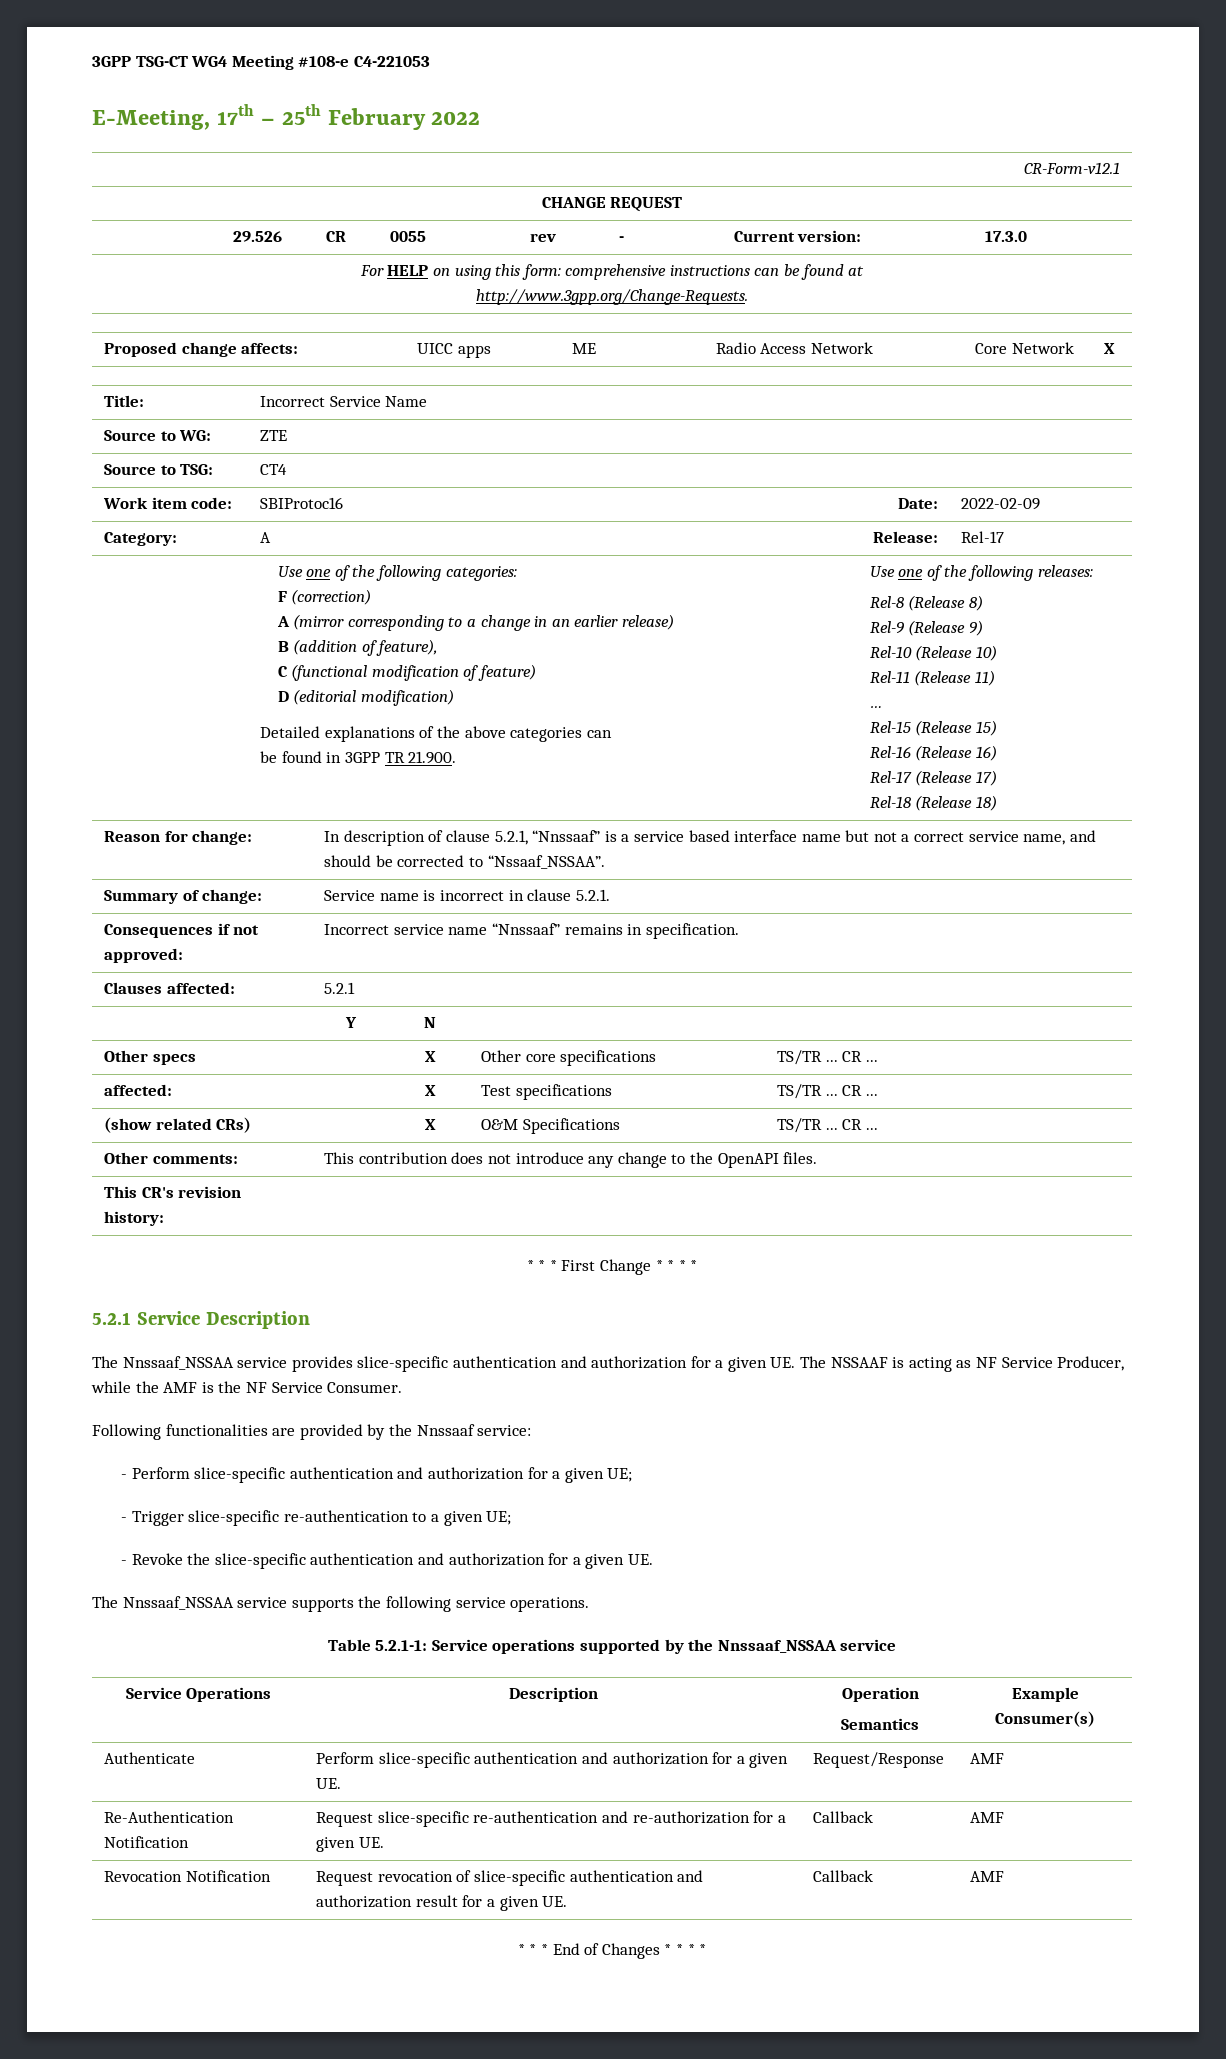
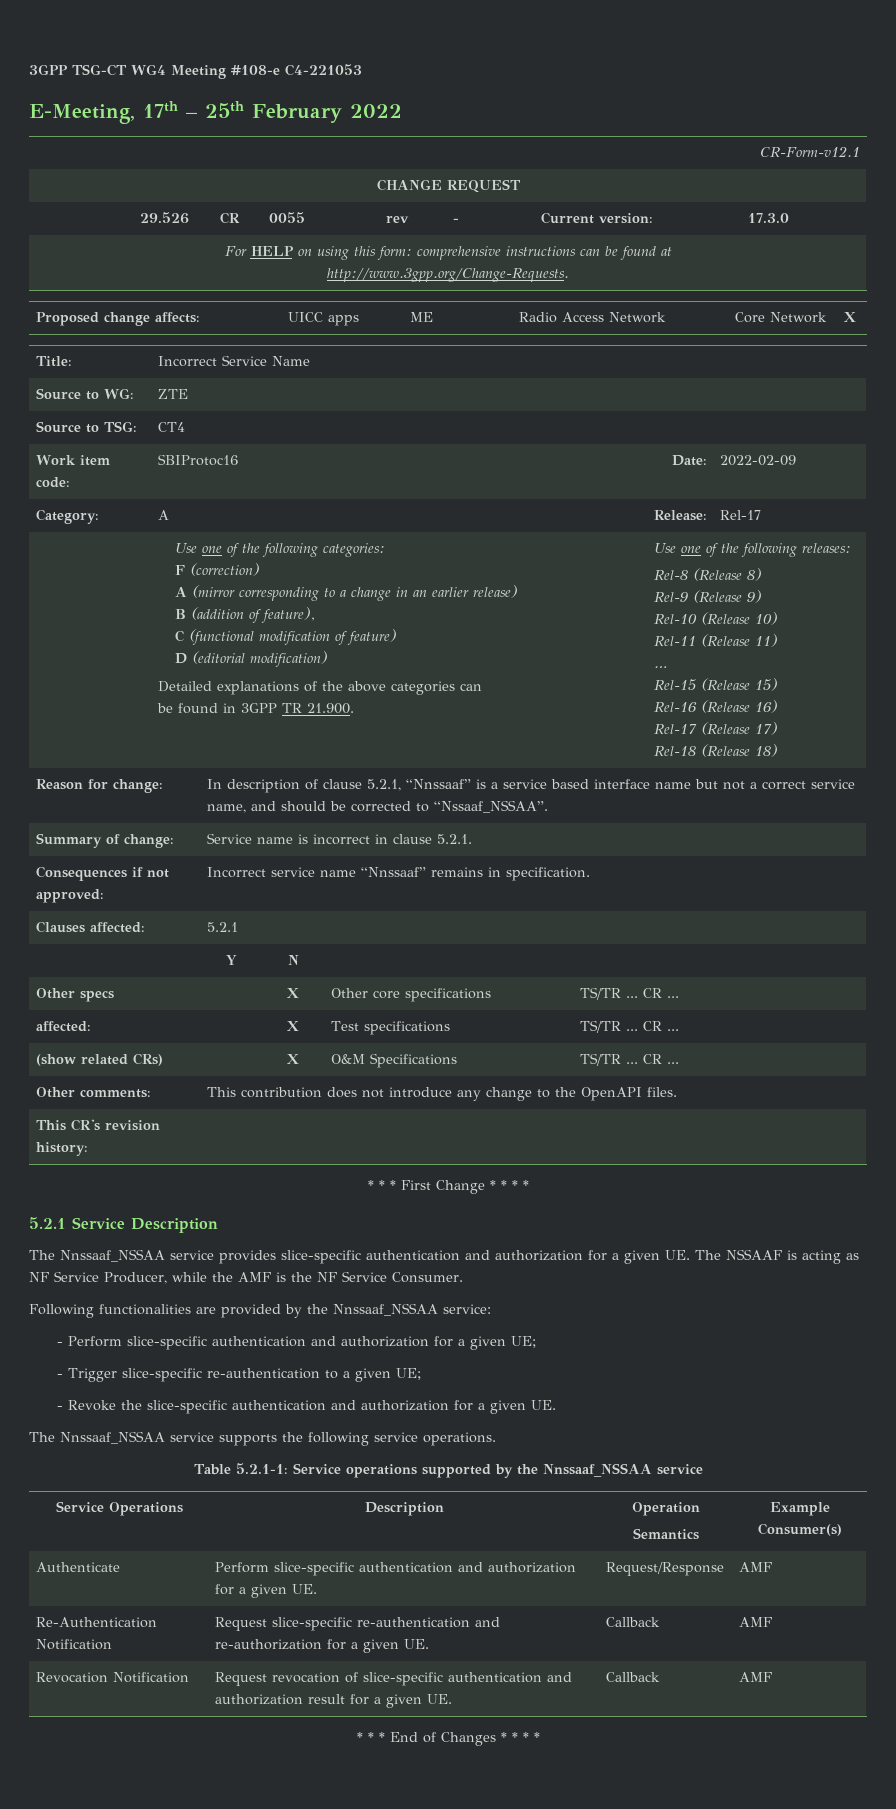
- Following functionalities are provided by the Nnssaaf service:
+ Following functionalities are provided by the Nnssaaf_NSSAA service:

